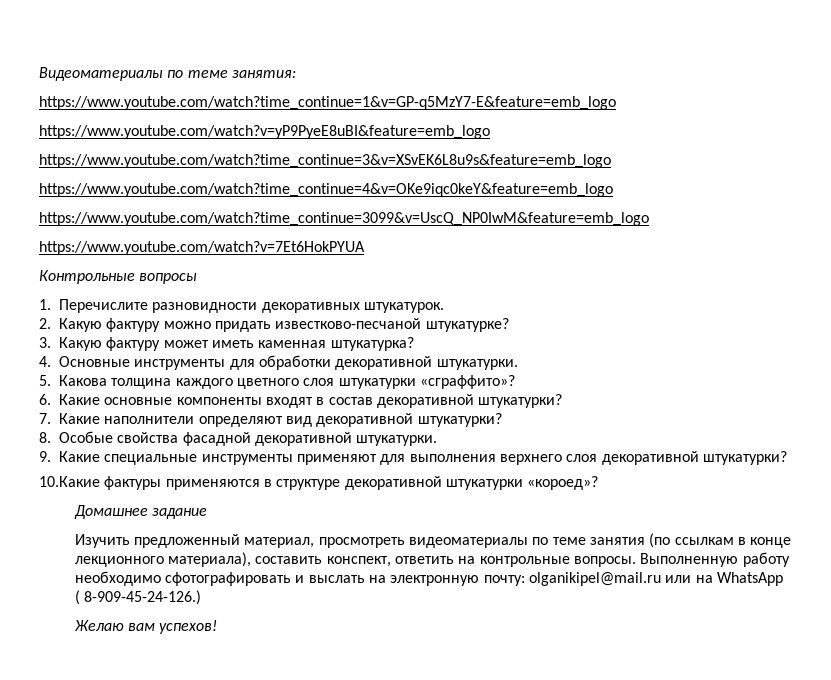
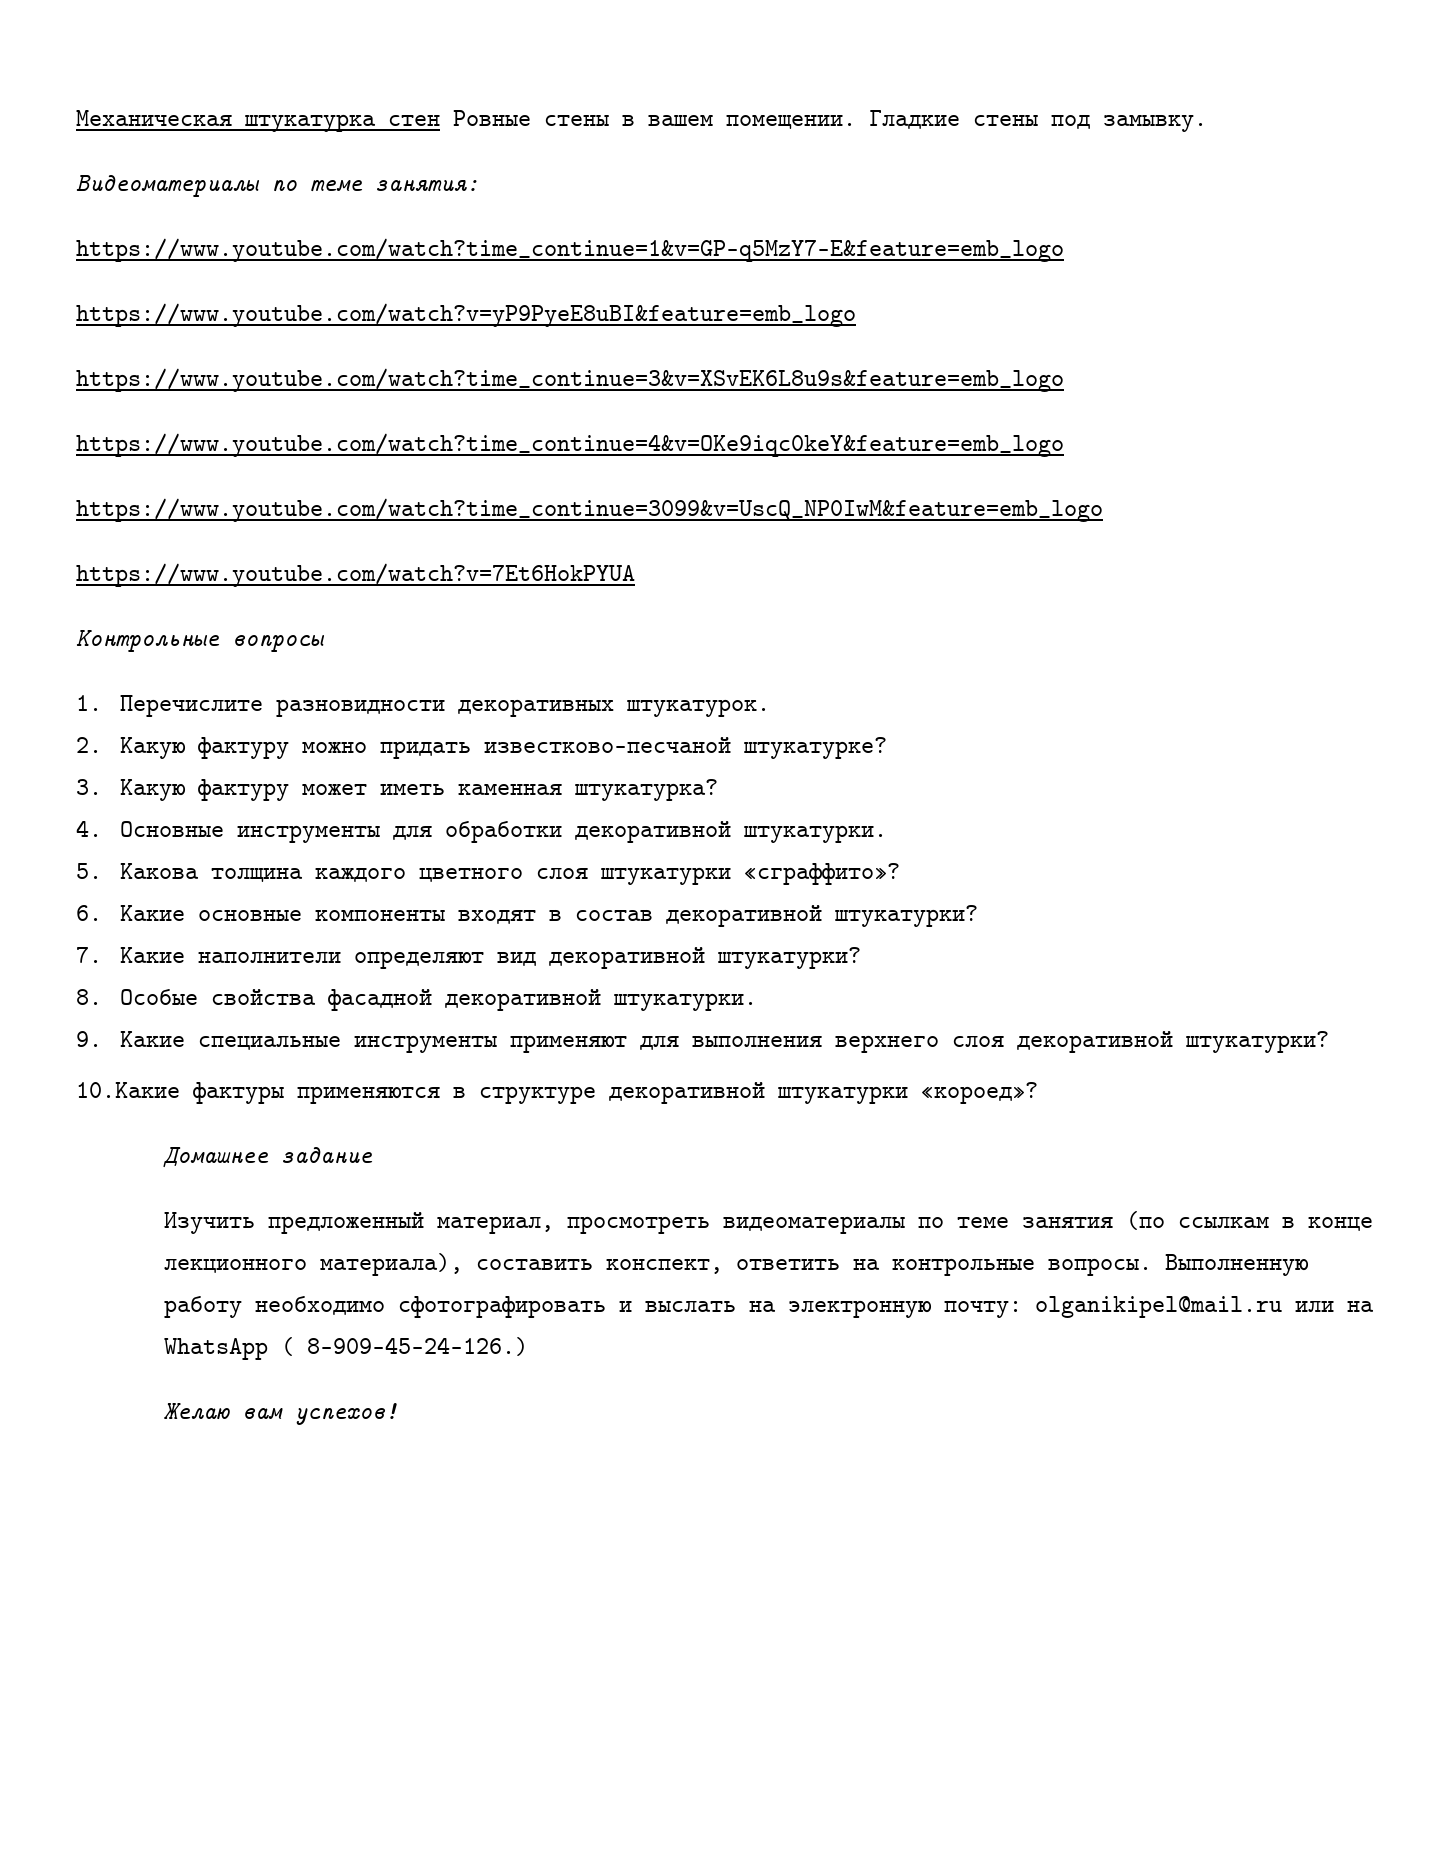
+ Механическая штукатурка стен Ровные стены в вашем помещении. Гладкие стены под замывку.

